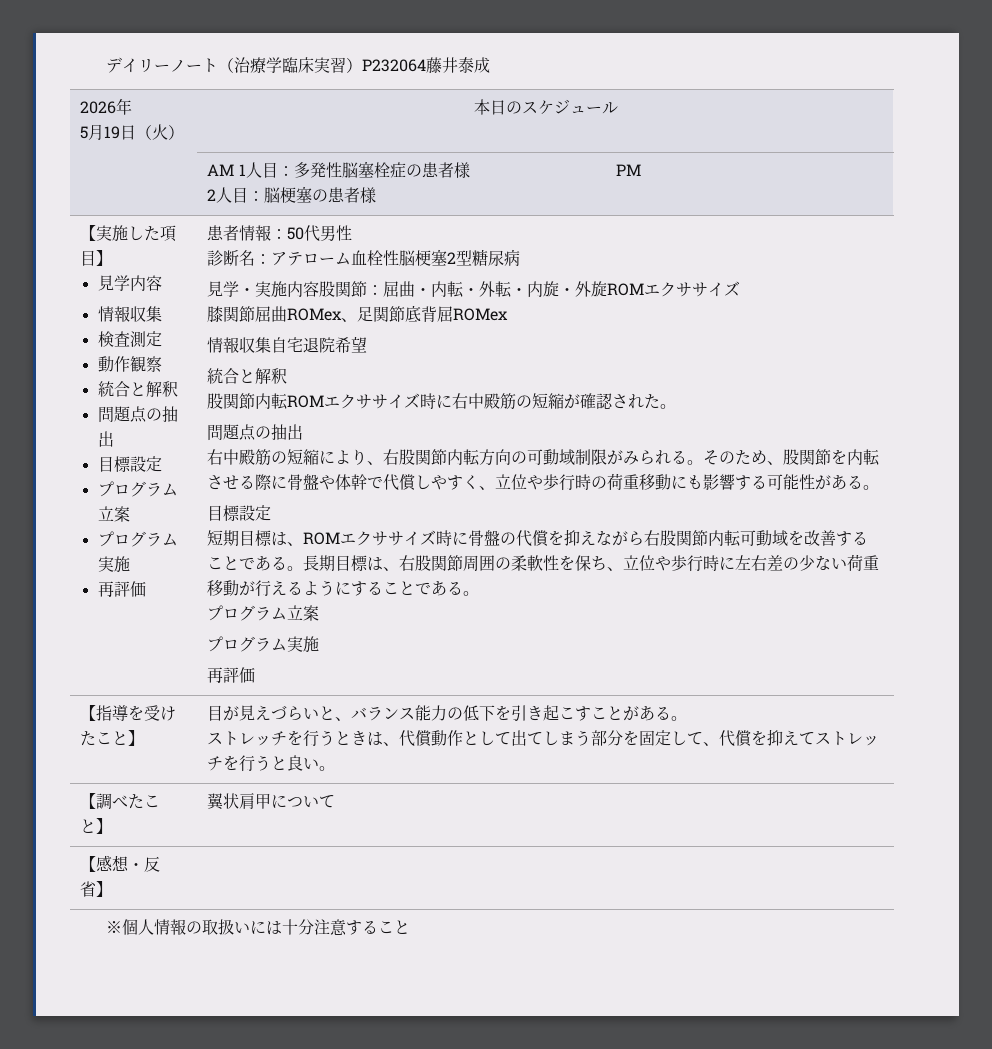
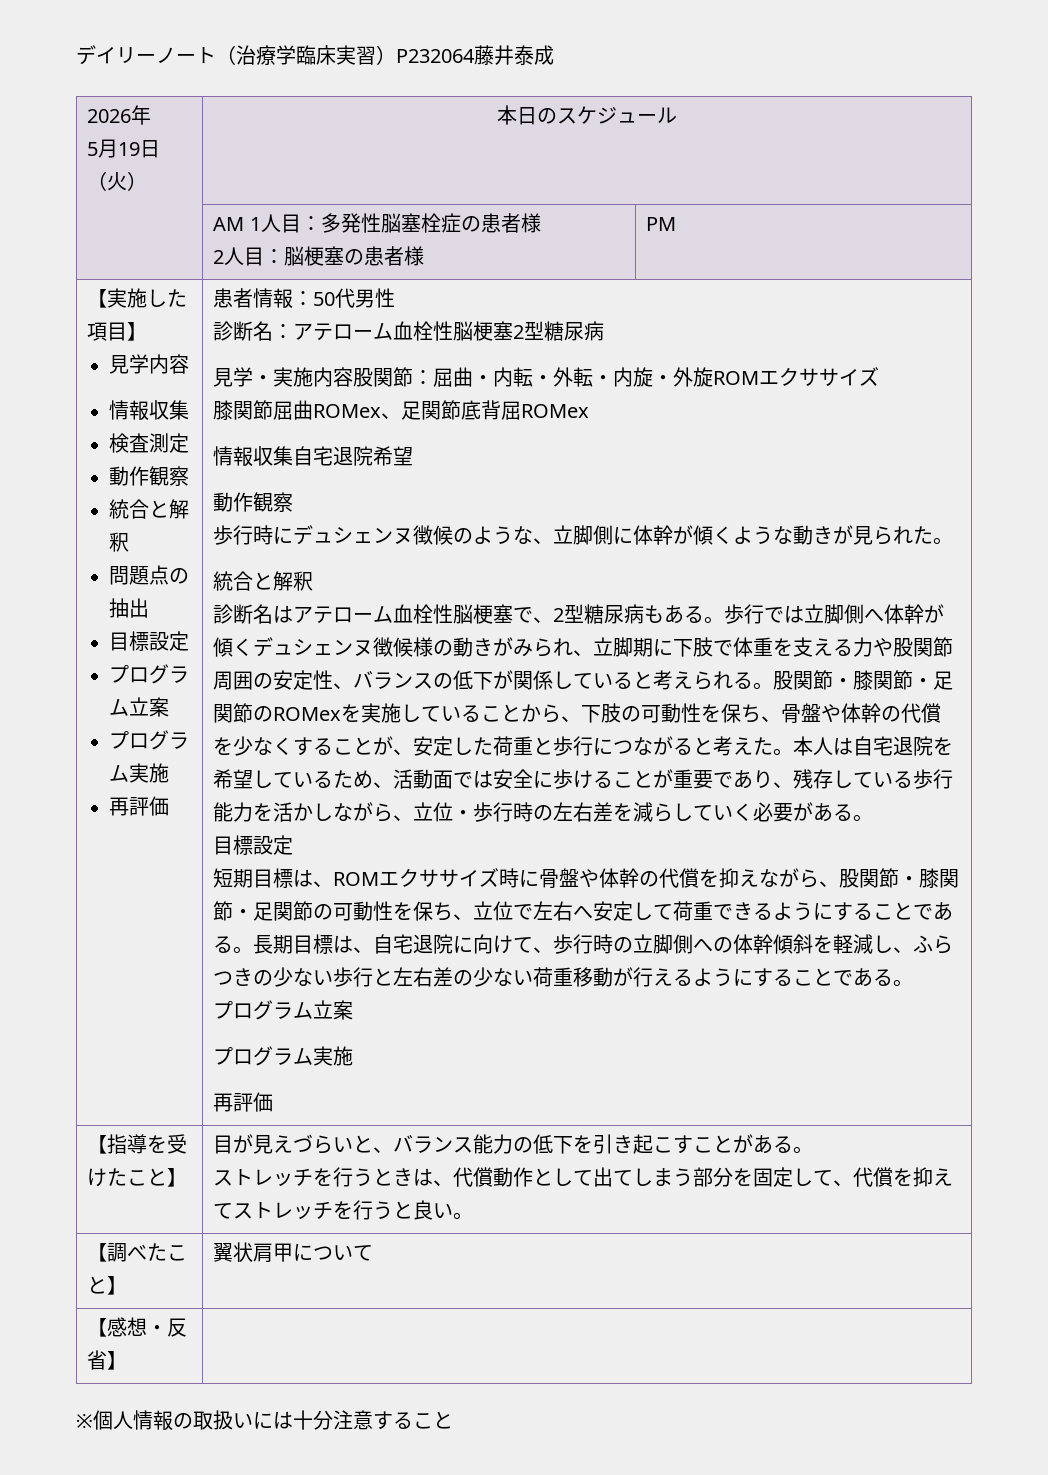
  情報収集自宅退院希望
+ 動作観察
+ 歩行時にデュシェンヌ徴候のような、立脚側に体幹が傾くような動きが見られた。
  統合と解釈
- 股関節内転ROMエクササイズ時に右中殿筋の短縮が確認された。
- 問題点の抽出
- 右中殿筋の短縮により、右股関節内転方向の可動域制限がみられる。そのため、股関節を内転させる際に骨盤や体幹で代償しやすく、立位や歩行時の荷重移動にも影響する可能性がある。
+ 診断名はアテローム血栓性脳梗塞で、2型糖尿病もある。歩行では立脚側へ体幹が傾くデュシェンヌ徴候様の動きがみられ、立脚期に下肢で体重を支える力や股関節周囲の安定性、バランスの低下が関係していると考えられる。股関節・膝関節・足関節のROMexを実施していることから、下肢の可動性を保ち、骨盤や体幹の代償を少なくすることが、安定した荷重と歩行につながると考えた。本人は自宅退院を希望しているため、活動面では安全に歩けることが重要であり、残存している歩行能力を活かしながら、立位・歩行時の左右差を減らしていく必要がある。
- 短期目標は、ROMエクササイズ時に骨盤の代償を抑えながら右股関節内転可動域を改善することである。
+ 短期目標は、ROMエクササイズ時に骨盤や体幹の代償を抑えながら、股関節・膝関節・足関節の可動性を保ち、立位で左右へ安定して荷重できるようにすることである。
- 長期目標は、右股関節周囲の柔軟性を保ち、立位や歩行時に左右差の少ない荷重移動が行えるようにすることである。
+ 長期目標は、自宅退院に向けて、歩行時の立脚側への体幹傾斜を軽減し、ふらつきの少ない歩行と左右差の少ない荷重移動が行えるようにすることである。

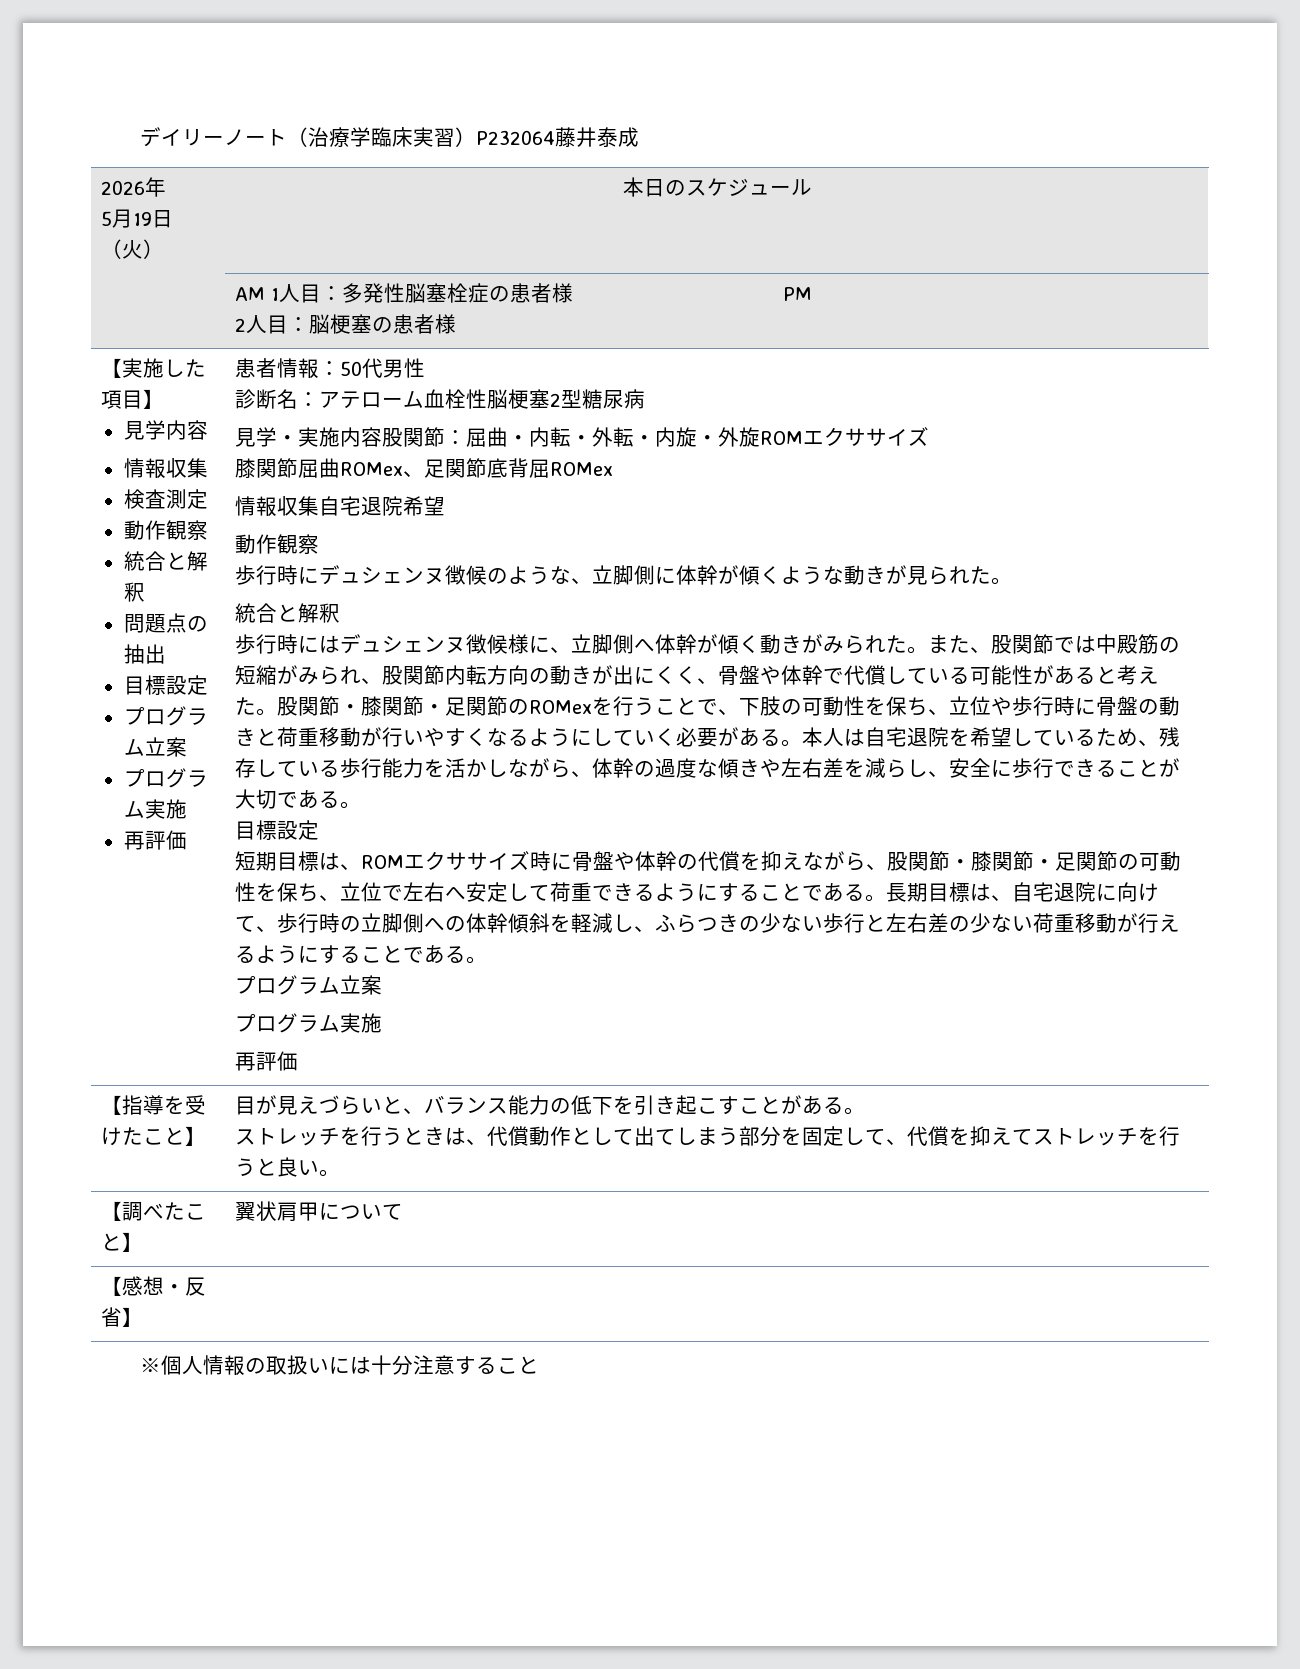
- 診断名はアテローム血栓性脳梗塞で、2型糖尿病もある。歩行では立脚側へ体幹が傾くデュシェンヌ徴候様の動きがみられ、立脚期に下肢で体重を支える力や股関節周囲の安定性、バランスの低下が関係していると考えられる。
+ 歩行時にはデュシェンヌ徴候様に、立脚側へ体幹が傾く動きがみられた。また、股関節では中殿筋の短縮がみられ、股関節内転方向の動きが出にくく、骨盤や体幹で代償している可能性があると考えた。
- 股関節・膝関節・足関節のROMexを実施していることから、下肢の可動性を保ち、骨盤や体幹の代償を少なくすることが、安定した荷重と歩行につながると考えた。
+ 股関節・膝関節・足関節のROMexを行うことで、下肢の可動性を保ち、立位や歩行時に骨盤の動きと荷重移動が行いやすくなるようにしていく必要がある。
- 本人は自宅退院を希望しているため、活動面では安全に歩けることが重要であり、残存している歩行能力を活かしながら、立位・歩行時の左右差を減らしていく必要がある。
+ 本人は自宅退院を希望しているため、残存している歩行能力を活かしながら、体幹の過度な傾きや左右差を減らし、安全に歩行できることが大切である。

